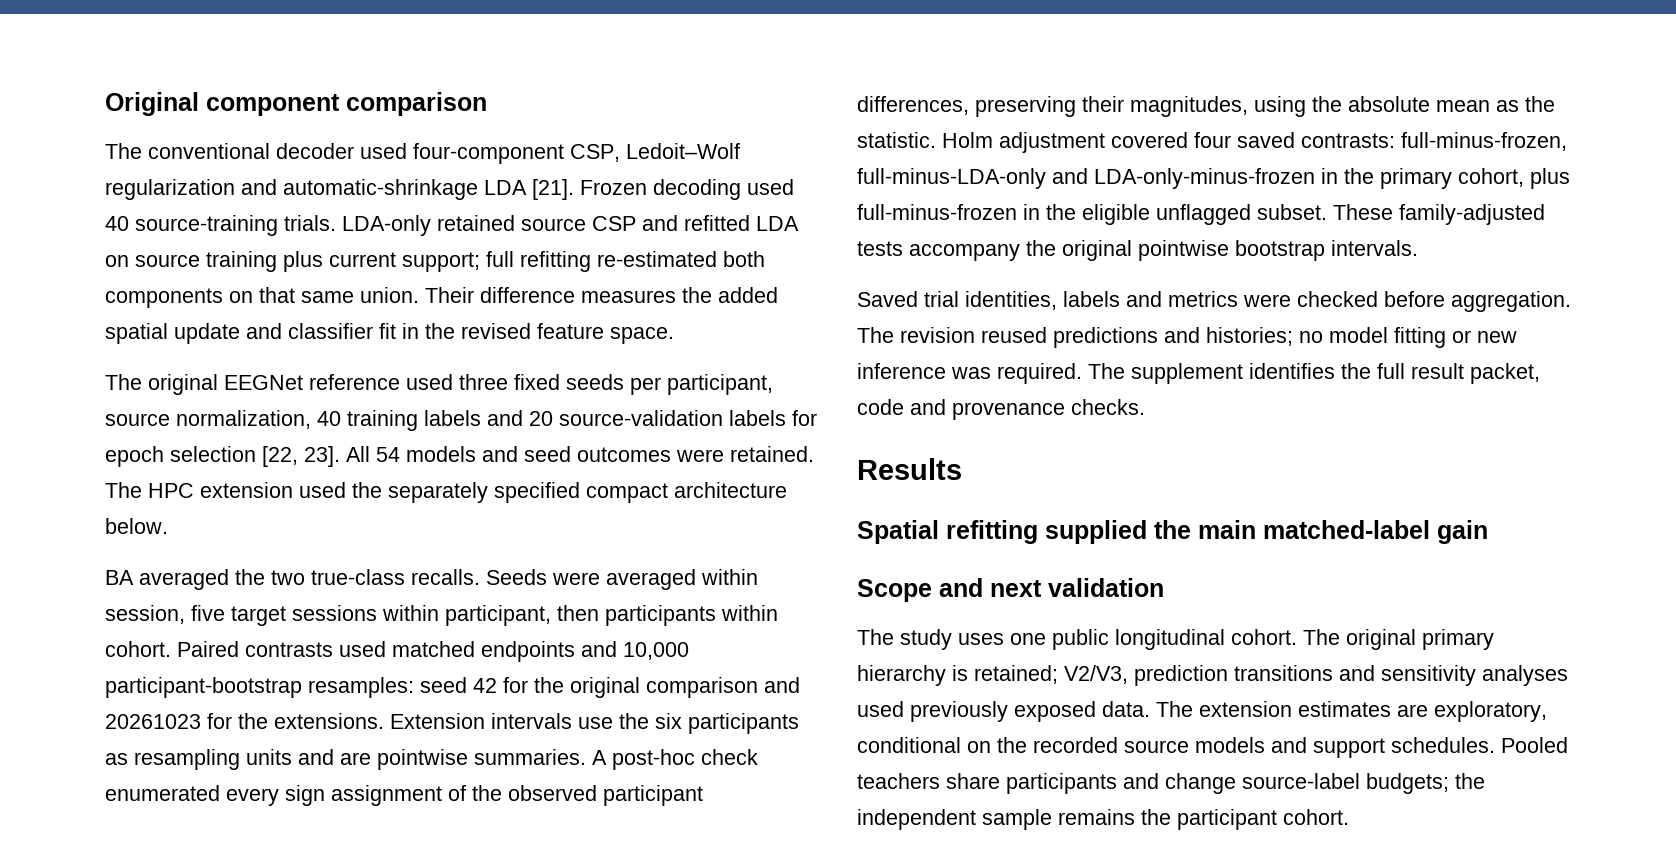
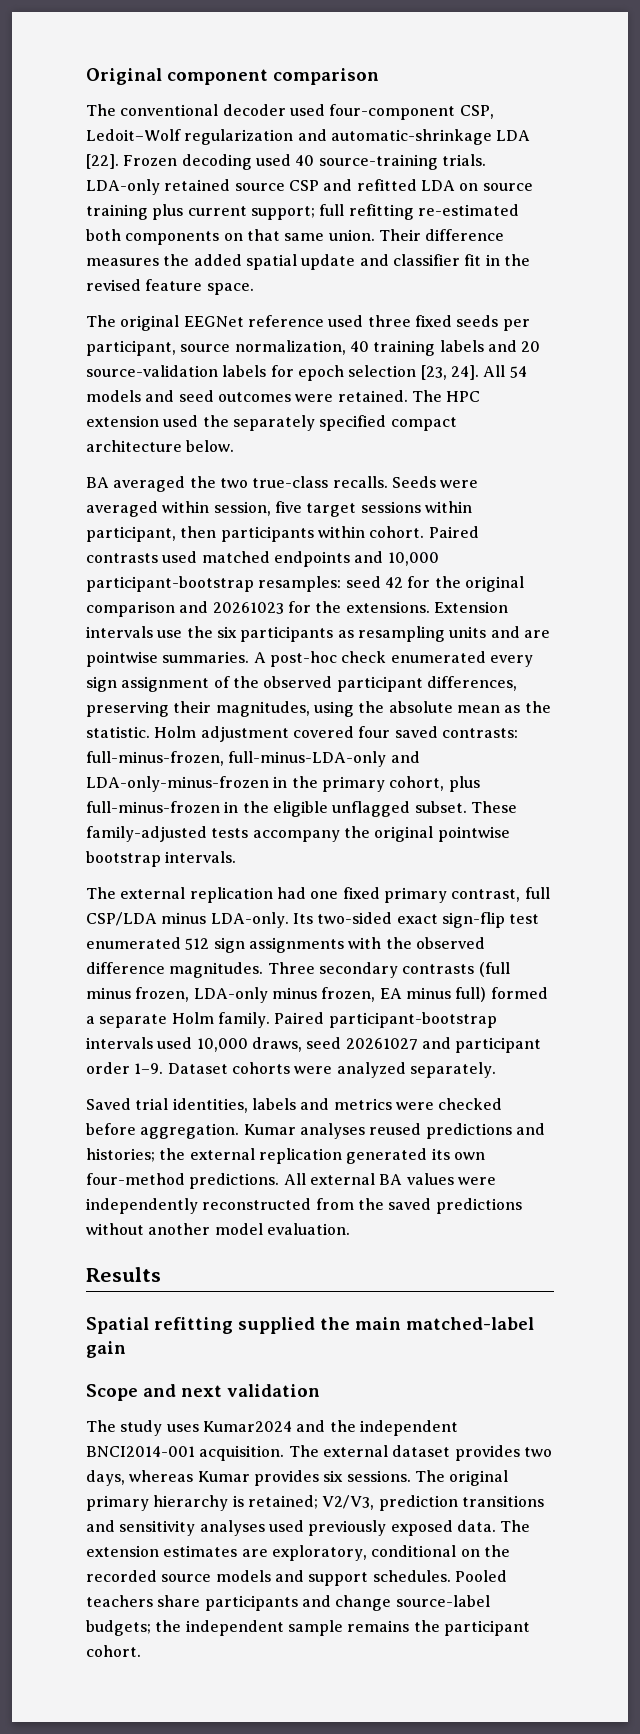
- The conventional decoder used four-component CSP, Ledoit–Wolf regularization and automatic-shrinkage LDA [21].
+ The conventional decoder used four-component CSP, Ledoit–Wolf regularization and automatic-shrinkage LDA [22].
- The original EEGNet reference used three fixed seeds per participant, source normalization, 40 training labels and 20 source-validation labels for epoch selection [22, 23].
+ The original EEGNet reference used three fixed seeds per participant, source normalization, 40 training labels and 20 source-validation labels for epoch selection [23, 24].
+ The external replication had one fixed primary contrast, full CSP/LDA minus LDA-only. Its two-sided exact sign-flip test enumerated 512 sign assignments with the observed difference magnitudes. Three secondary contrasts (full minus frozen, LDA-only minus frozen, EA minus full) formed a separate Holm family. Paired participant-bootstrap intervals used 10,000 draws, seed 20261027 and participant order 1–9. Dataset cohorts were analyzed separately.
- The revision reused predictions and histories; no model fitting or new inference was required. The supplement identifies the full result packet, code and provenance checks.
+ Kumar analyses reused predictions and histories; the external replication generated its own four-method predictions. All external BA values were independently reconstructed from the saved predictions without another model evaluation.
- The study uses one public longitudinal cohort.
+ The study uses Kumar2024 and the independent BNCI2014-001 acquisition. The external dataset provides two days, whereas Kumar provides six sessions.

